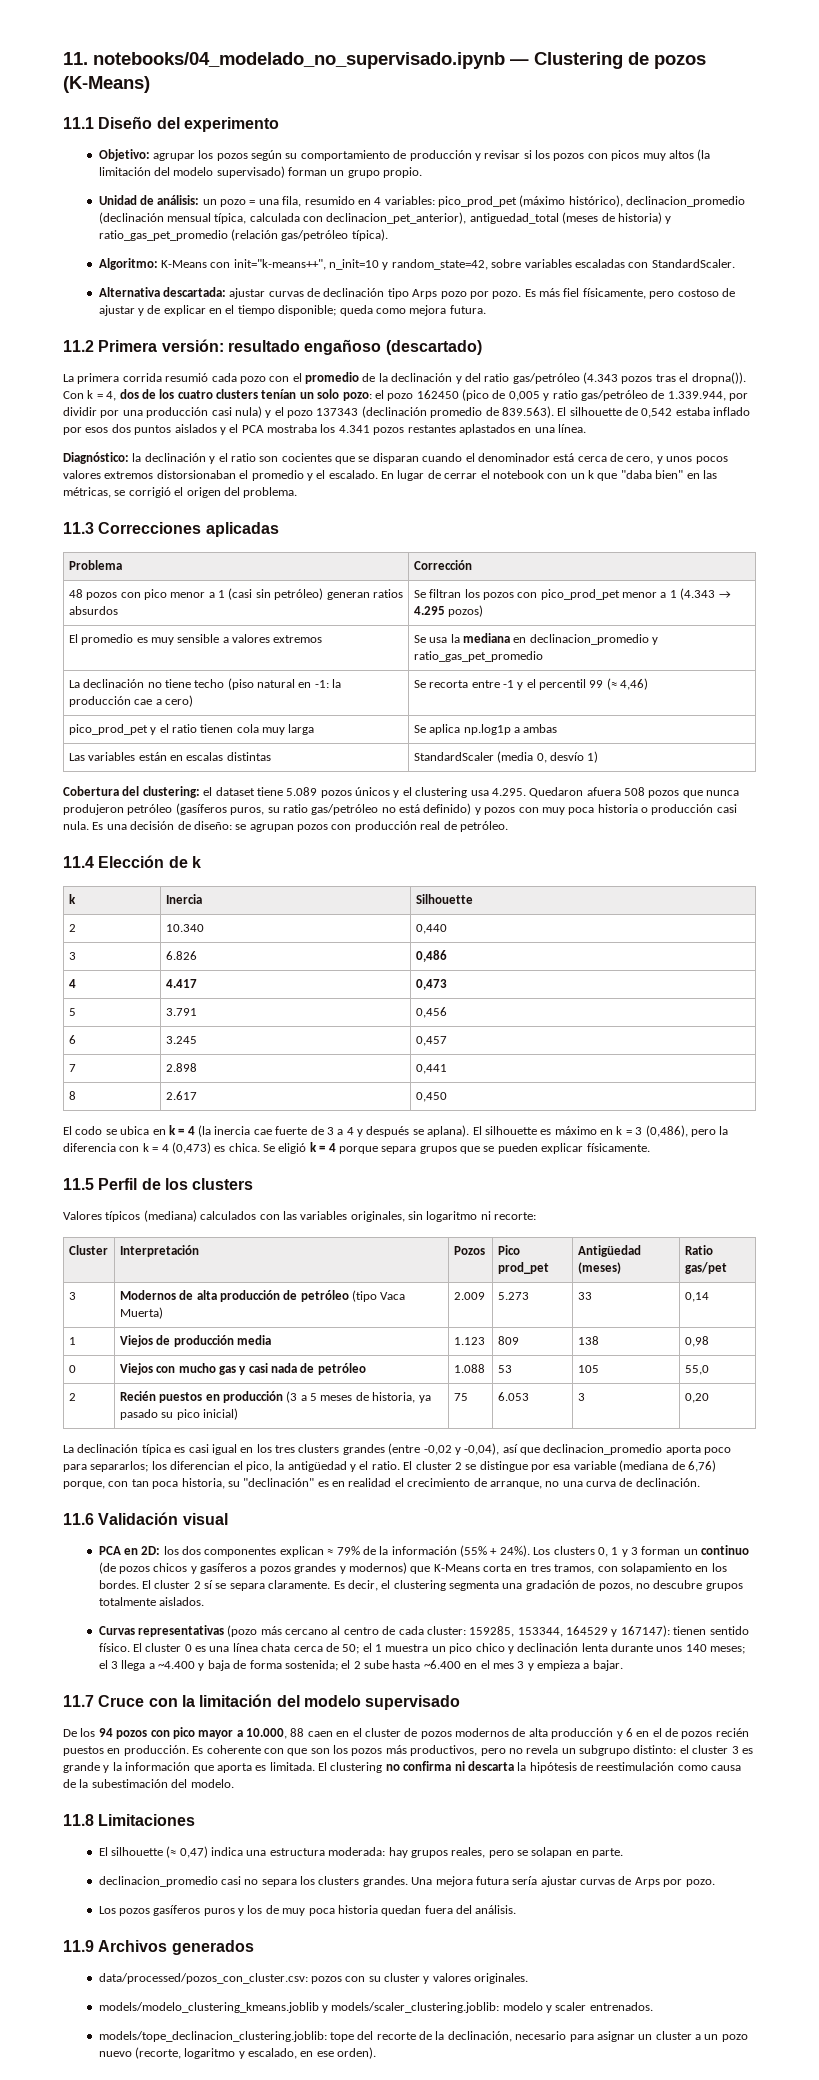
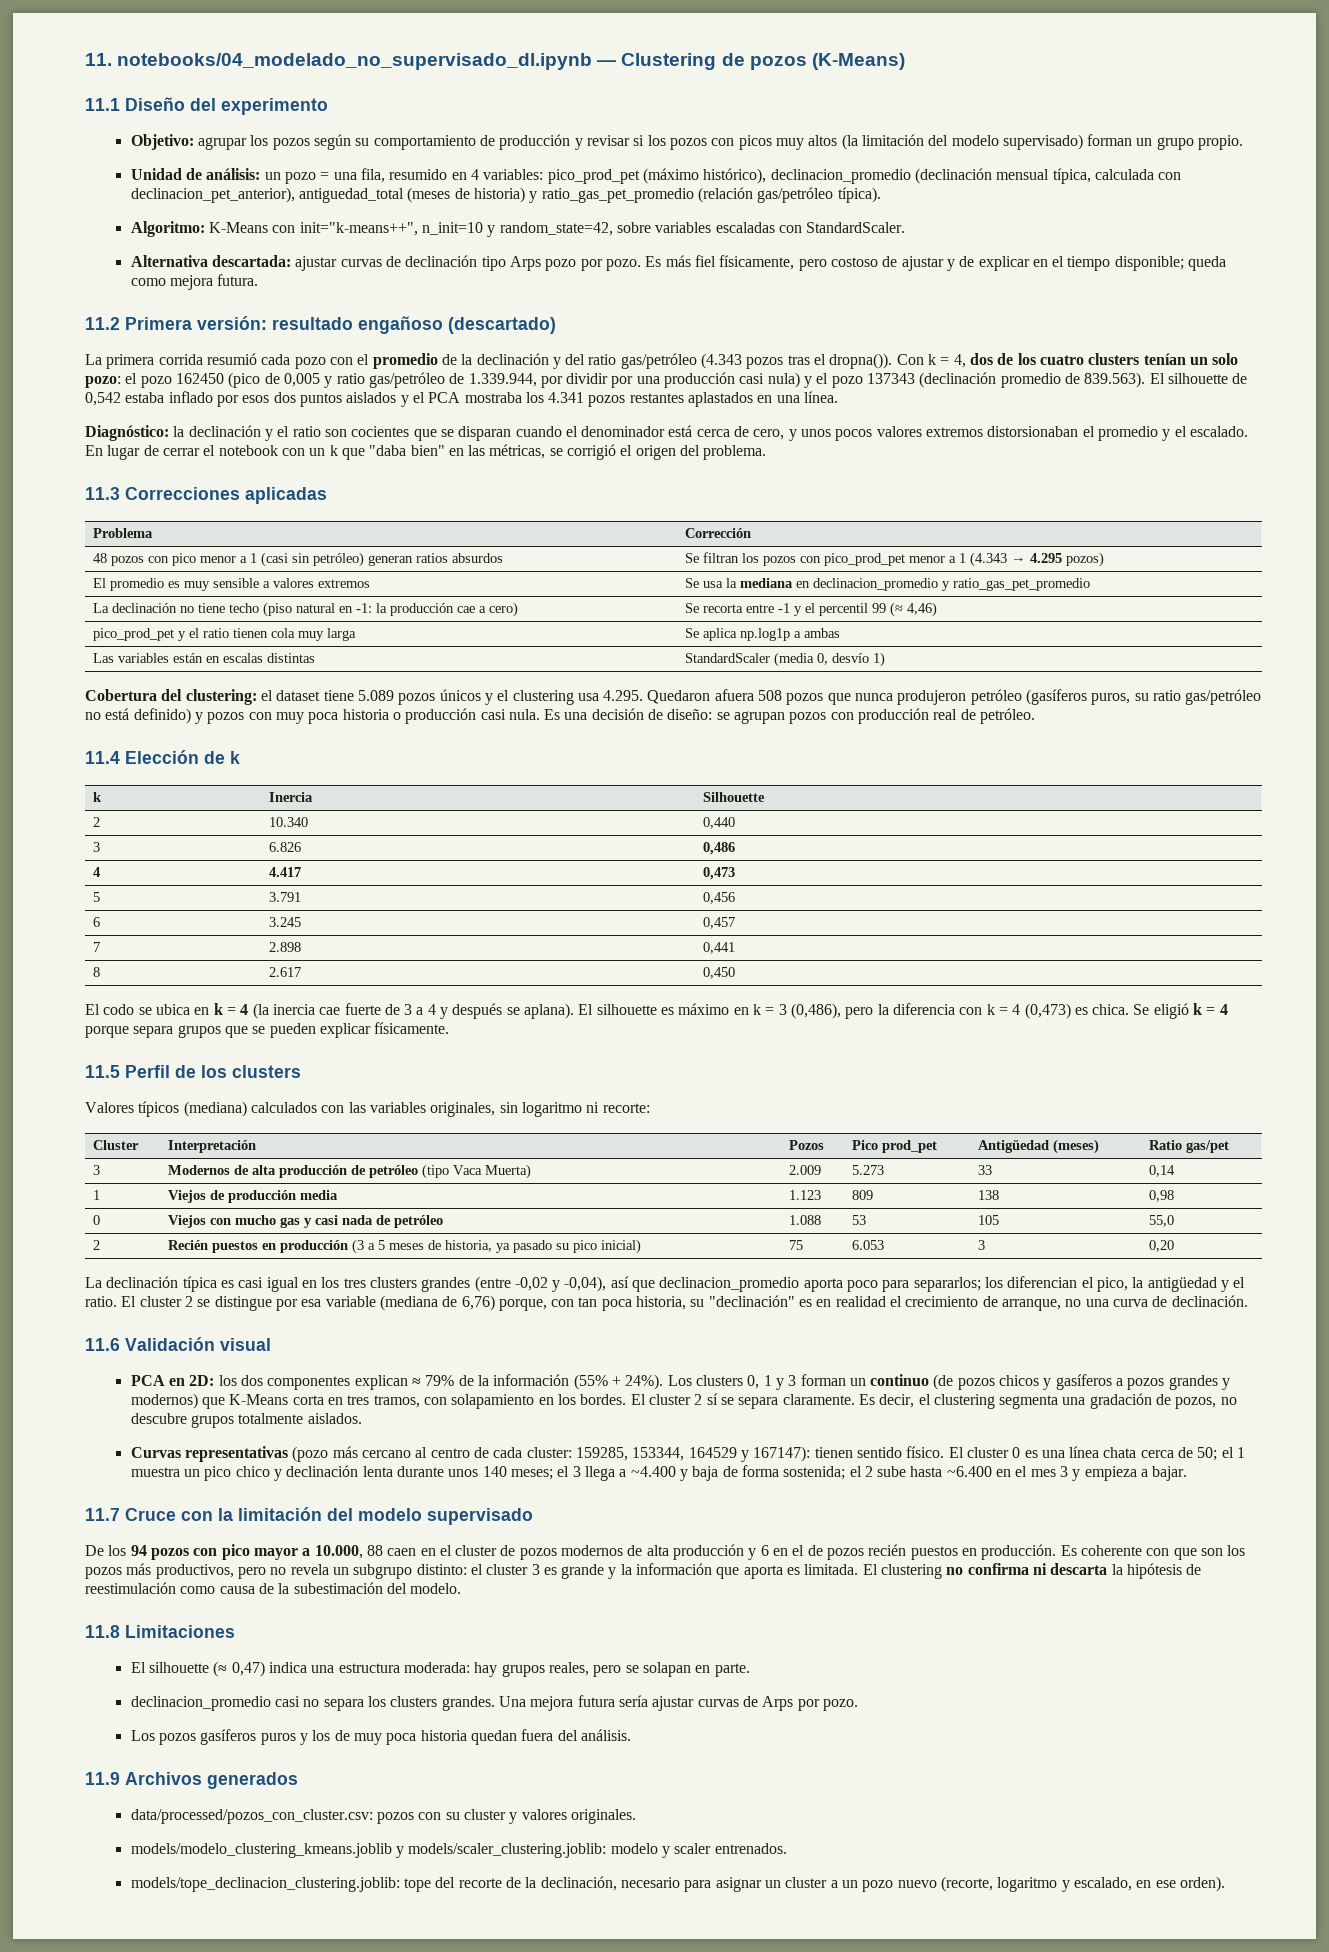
- 11. notebooks/04_modelado_no_supervisado.ipynb — Clustering de pozos (K-Means)
+ 11. notebooks/04_modelado_no_supervisado_dl.ipynb — Clustering de pozos (K-Means)

